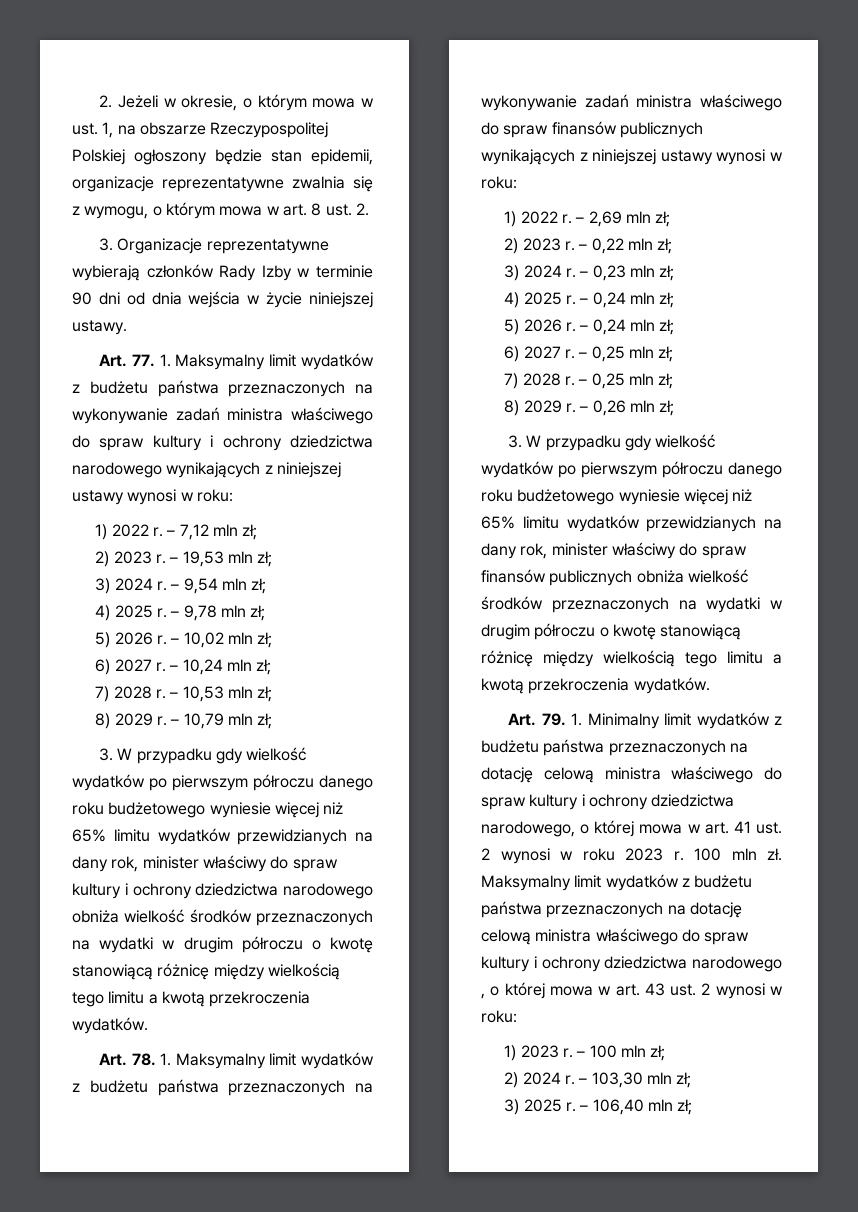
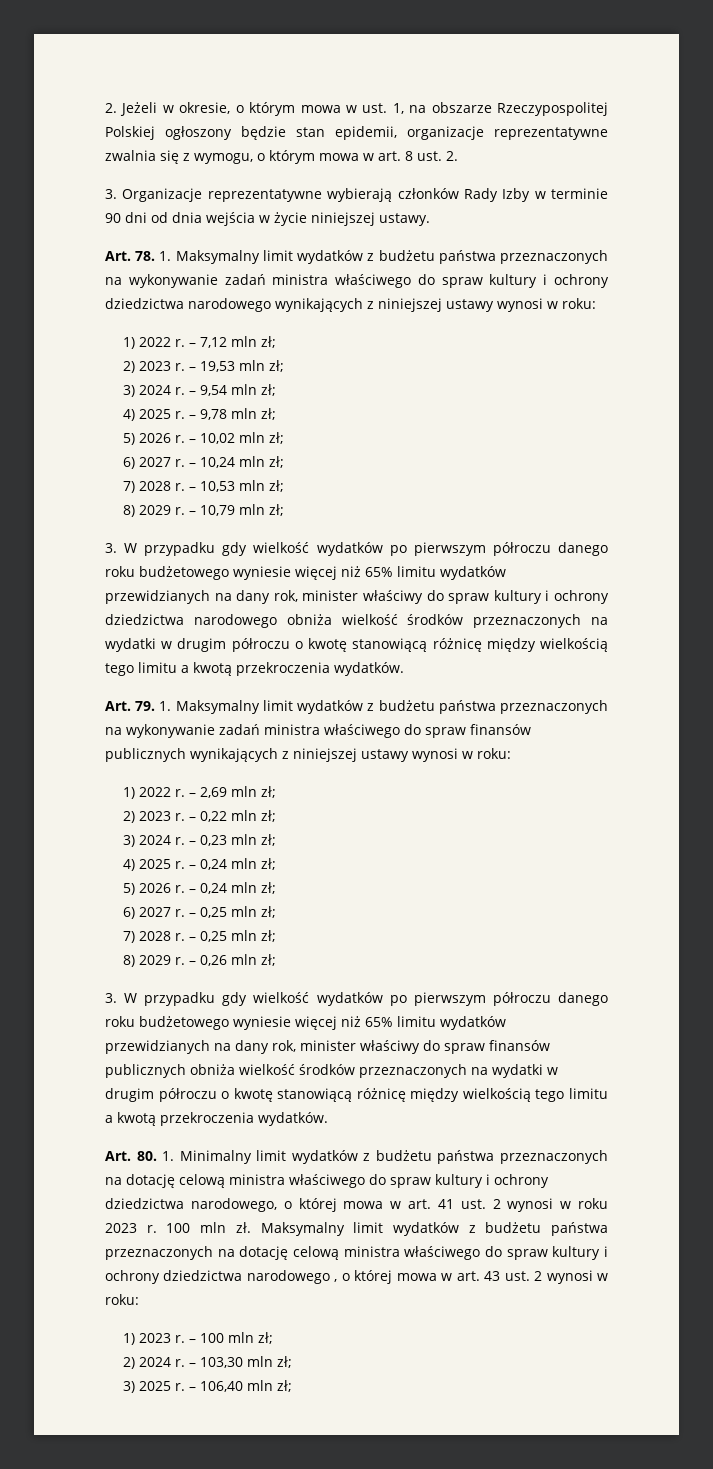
- Art. 77. 1. Maksymalny limit wydatków z budżetu państwa przeznaczonych na wykonywanie zadań ministra właściwego do spraw kultury i ochrony dziedzictwa narodowego wynikających z niniejszej ustawy wynosi w roku:
+ Art. 78. 1. Maksymalny limit wydatków z budżetu państwa przeznaczonych na wykonywanie zadań ministra właściwego do spraw kultury i ochrony dziedzictwa narodowego wynikających z niniejszej ustawy wynosi w roku:
- Art. 78. 1. Maksymalny limit wydatków z budżetu państwa przeznaczonych na wykonywanie zadań ministra właściwego do spraw finansów publicznych wynikających z niniejszej ustawy wynosi w roku:
+ Art. 79. 1. Maksymalny limit wydatków z budżetu państwa przeznaczonych na wykonywanie zadań ministra właściwego do spraw finansów publicznych wynikających z niniejszej ustawy wynosi w roku:
- Art. 79. 1. Minimalny limit wydatków z budżetu państwa przeznaczonych na dotację celową ministra właściwego do spraw kultury i ochrony dziedzictwa narodowego, o której mowa w art. 41 ust. 2 wynosi w roku 2023 r.
+ Art. 80. 1. Minimalny limit wydatków z budżetu państwa przeznaczonych na dotację celową ministra właściwego do spraw kultury i ochrony dziedzictwa narodowego, o której mowa w art. 41 ust. 2 wynosi w roku 2023 r.

